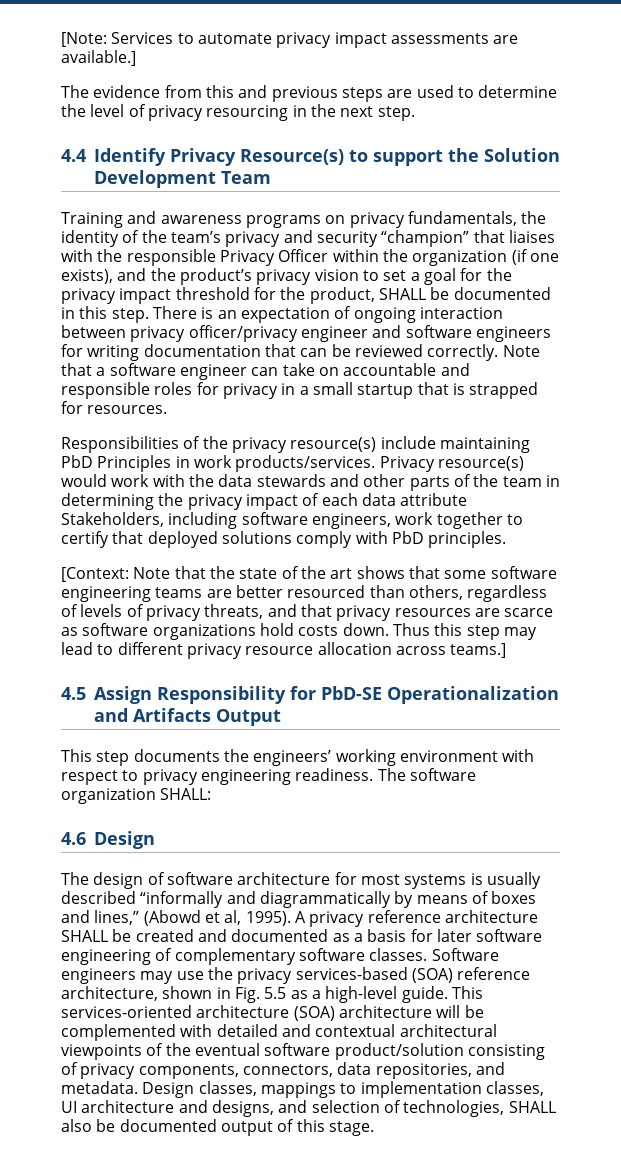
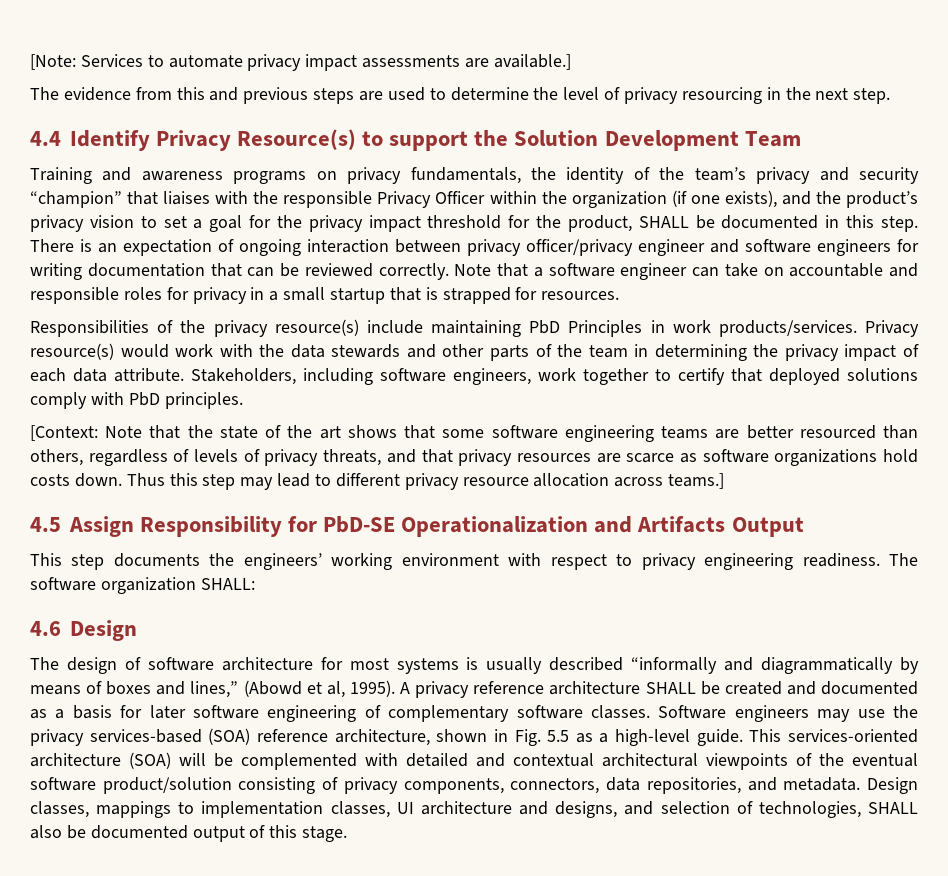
- Privacy resource(s) would work with the data stewards and other parts of the team in determining the privacy impact of each data attribute Stakeholders, including software engineers, work together to certify that deployed solutions comply with PbD principles.
+ Privacy resource(s) would work with the data stewards and other parts of the team in determining the privacy impact of each data attribute. Stakeholders, including software engineers, work together to certify that deployed solutions comply with PbD principles.
- This services-oriented architecture (SOA) architecture will be complemented with detailed and contextual architectural viewpoints of the eventual software product/solution consisting of privacy components, connectors, data repositories, and metadata.
+ This services-oriented architecture (SOA) will be complemented with detailed and contextual architectural viewpoints of the eventual software product/solution consisting of privacy components, connectors, data repositories, and metadata.

